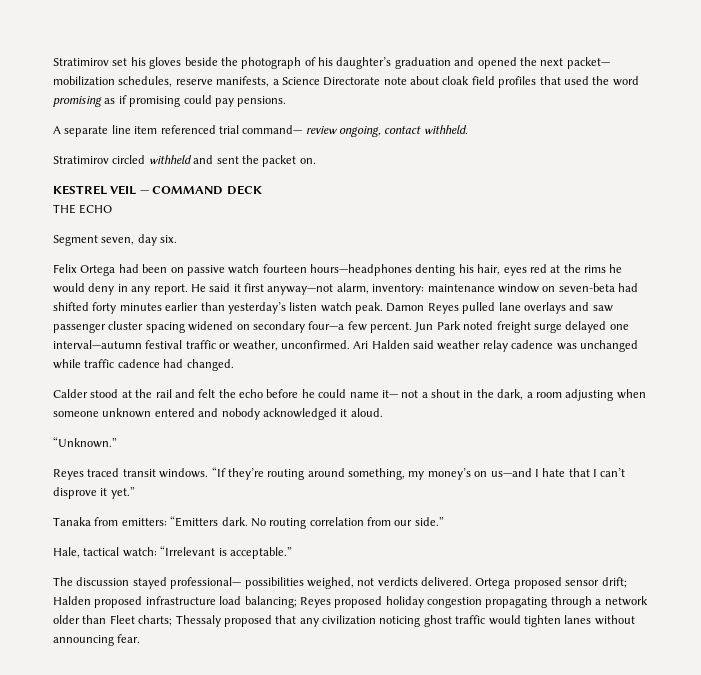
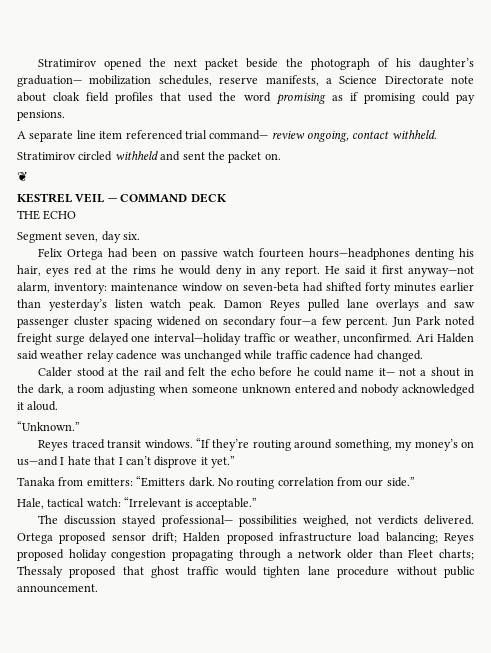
- Stratimirov set his gloves beside the photograph of his daughter’s graduation and opened the next packet— mobilization schedules, reserve manifests, a Science Directorate note about cloak field profiles that used the word promising as if promising could pay pensions.
+ Stratimirov opened the next packet beside the photograph of his daughter’s graduation— mobilization schedules, reserve manifests, a Science Directorate note about cloak field profiles that used the word promising as if promising could pay pensions.
+ ❦
- Jun Park noted freight surge delayed one interval—autumn festival traffic or weather, unconfirmed.
+ Jun Park noted freight surge delayed one interval—holiday traffic or weather, unconfirmed.
- Ortega proposed sensor drift; Halden proposed infrastructure load balancing; Reyes proposed holiday congestion propagating through a network older than Fleet charts; Thessaly proposed that any civilization noticing ghost traffic would tighten lanes without announcing fear.
+ Ortega proposed sensor drift; Halden proposed infrastructure load balancing; Reyes proposed holiday congestion propagating through a network older than Fleet charts; Thessaly proposed that ghost traffic would tighten lane procedure without public announcement.

